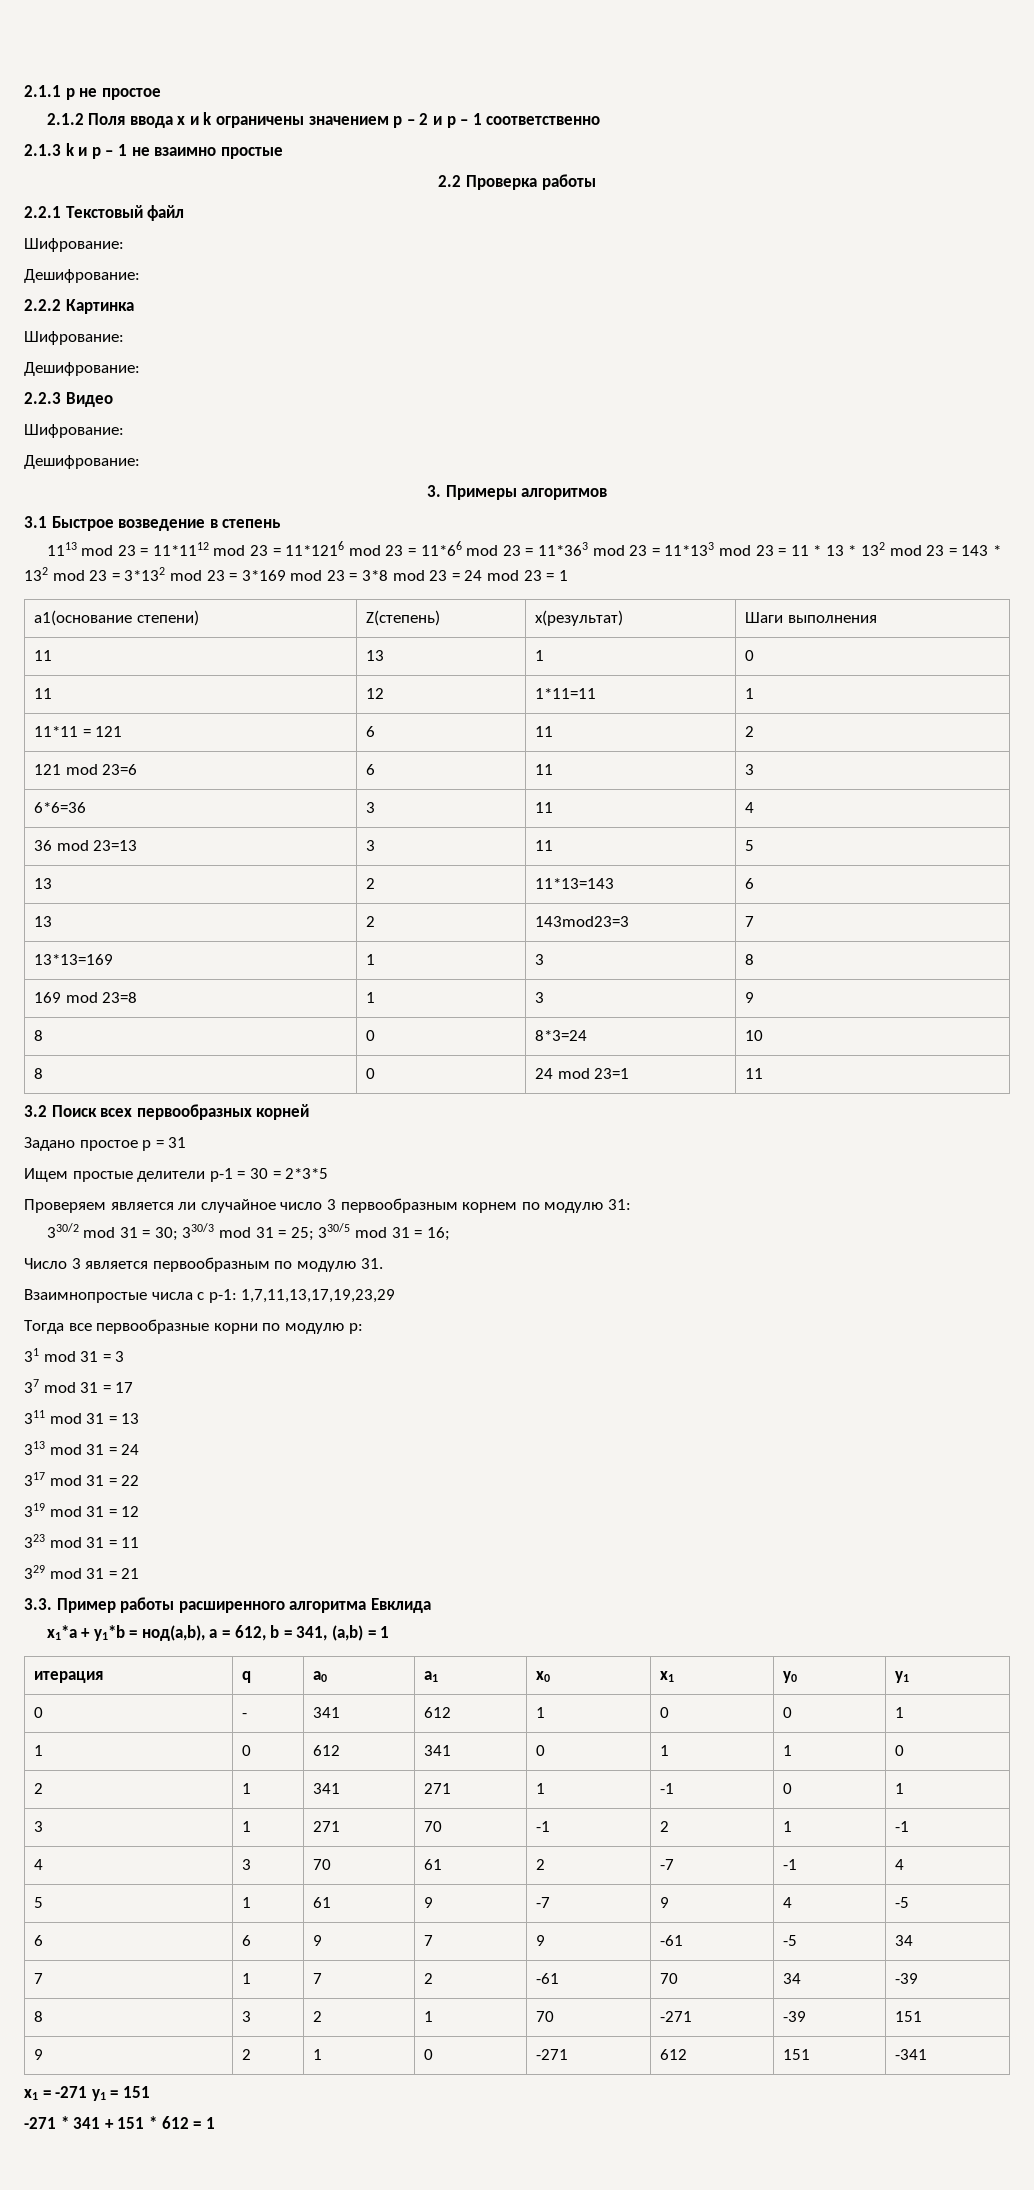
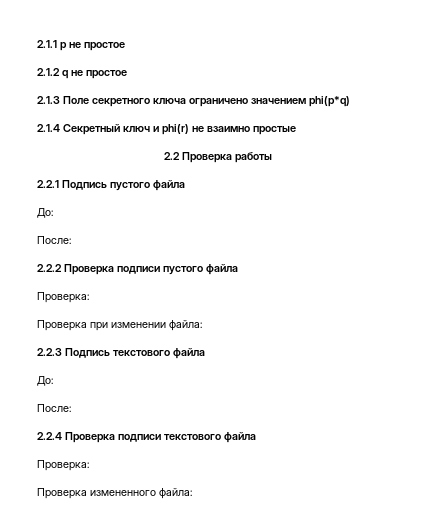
- 2.1.2 Поля ввода x и k ограничены значением p – 2 и p – 1 соответственно
- 2.1.3 k и p – 1 не взаимно простые
+ 2.1.2 q не простое
+ 2.1.3 Поле секретного ключа ограничено значением phi(p*q)
+ 2.1.4 Секретный ключ и phi(r) не взаимно простые
- 2.2.1 Текстовый файл
- Шифрование:
- Дешифрование:
- 2.2.2 Картинка
- Шифрование:
- Дешифрование:
- 2.2.3 Видео
- Шифрование:
- Дешифрование:
- 3. Примеры алгоритмов
- 3.1 Быстрое возведение в степень
- 1113 mod 23 = 11*1112 mod 23 = 11*1216 mod 23 = 11*66 mod 23 = 11*363 mod 23 = 11*133 mod 23 = 11 * 13 * 132 mod 23 = 143 * 132 mod 23 = 3*132 mod 23 = 3*169 mod 23 = 3*8 mod 23 = 24 mod 23 = 1
- а1(основание степени) | Z(степень) | х(результат) | Шаги выполнения
- 11 | 13 | 1 | 0
- 11 | 12 | 1*11=11 | 1
- 11*11 = 121 | 6 | 11 | 2
- 121 mod 23=6 | 6 | 11 | 3
- 6*6=36 | 3 | 11 | 4
- 36 mod 23=13 | 3 | 11 | 5
- 13 | 2 | 11*13=143 | 6
- 13 | 2 | 143mod23=3 | 7
- 13*13=169 | 1 | 3 | 8
- 169 mod 23=8 | 1 | 3 | 9
- 8 | 0 | 8*3=24 | 10
- 8 | 0 | 24 mod 23=1 | 11
- 3.2 Поиск всех первообразных корней
- Задано простое p = 31
- Ищем простые делители p-1 = 30 = 2*3*5
- Проверяем является ли случайное число 3 первообразным корнем по модулю 31:
- 330/2 mod 31 = 30; 330/3 mod 31 = 25; 330/5 mod 31 = 16;
- Число 3 является первообразным по модулю 31.
- Взаимнопростые числа с p-1: 1,7,11,13,17,19,23,29
- Тогда все первообразные корни по модулю p:
- 31 mod 31 = 3
- 37 mod 31 = 17
- 311 mod 31 = 13
- 313 mod 31 = 24
- 317 mod 31 = 22
- 319 mod 31 = 12
- 323 mod 31 = 11
- 329 mod 31 = 21
- 3.3. Пример работы расширенного алгоритма Евклида
- x1*a + y1*b = нод(a,b), a = 612, b = 341, (a,b) = 1
- итерация | q | a0 | a1 | x0 | x1 | y0 | y1
- 0 | - | 341 | 612 | 1 | 0 | 0 | 1
- 1 | 0 | 612 | 341 | 0 | 1 | 1 | 0
- 2 | 1 | 341 | 271 | 1 | -1 | 0 | 1
- 3 | 1 | 271 | 70 | -1 | 2 | 1 | -1
- 4 | 3 | 70 | 61 | 2 | -7 | -1 | 4
- 5 | 1 | 61 | 9 | -7 | 9 | 4 | -5
- 6 | 6 | 9 | 7 | 9 | -61 | -5 | 34
- 7 | 1 | 7 | 2 | -61 | 70 | 34 | -39
- 8 | 3 | 2 | 1 | 70 | -271 | -39 | 151
- 9 | 2 | 1 | 0 | -271 | 612 | 151 | -341
- x1 = -271 y1 = 151
- -271 * 341 + 151 * 612 = 1
+ 2.2.1 Подпись пустого файла
+ До:
+ После:
+ 2.2.2 Проверка подписи пустого файла
+ Проверка:
+ Проверка при изменении файла:
+ 2.2.3 Подпись текстового файла
+ До:
+ После:
+ 2.2.4 Проверка подписи текстового файла
+ Проверка:
+ Проверка измененного файла:

